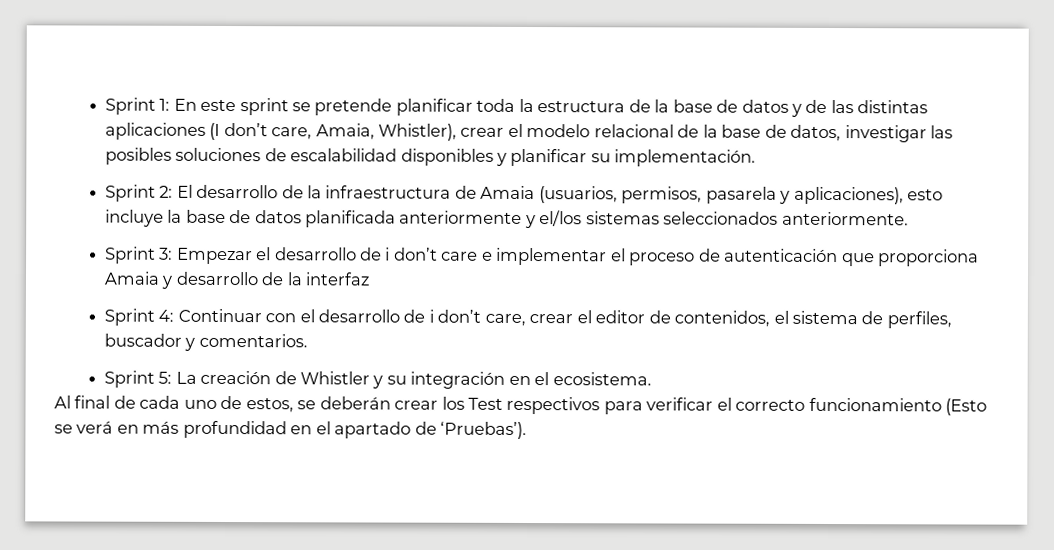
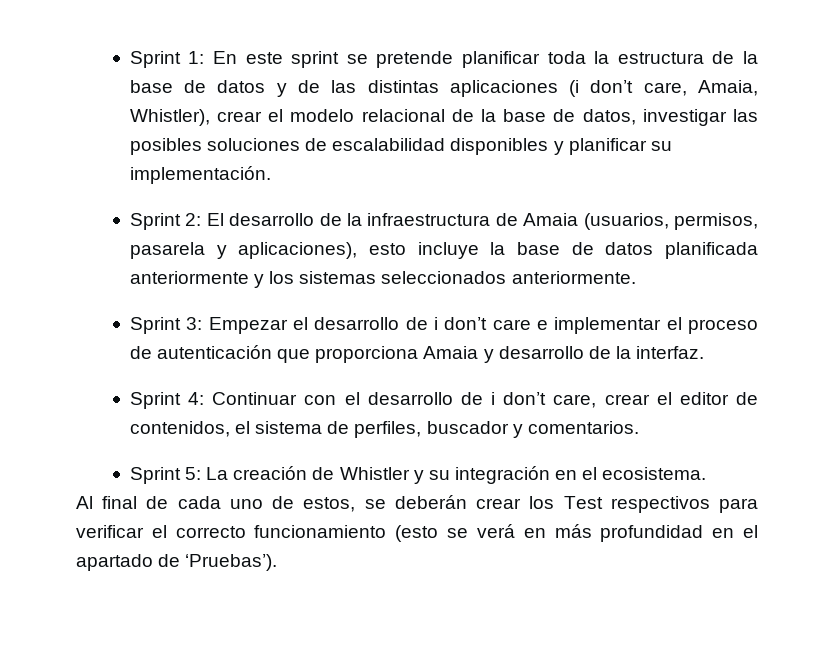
- Sprint 1: En este sprint se pretende planificar toda la estructura de la base de datos y de las distintas aplicaciones (I don’t care, Amaia, Whistler), crear el modelo relacional de la base de datos, investigar las posibles soluciones de escalabilidad disponibles y planificar su implementación.
+ Sprint 1: En este sprint se pretende planificar toda la estructura de la base de datos y de las distintas aplicaciones (i don’t care, Amaia, Whistler), crear el modelo relacional de la base de datos, investigar las posibles soluciones de escalabilidad disponibles y planificar su implementación.
- Sprint 2: El desarrollo de la infraestructura de Amaia (usuarios, permisos, pasarela y aplicaciones), esto incluye la base de datos planificada anteriormente y el/los sistemas seleccionados anteriormente.
+ Sprint 2: El desarrollo de la infraestructura de Amaia (usuarios, permisos, pasarela y aplicaciones), esto incluye la base de datos planificada anteriormente y los sistemas seleccionados anteriormente.
- Sprint 3: Empezar el desarrollo de i don’t care e implementar el proceso de autenticación que proporciona Amaia y desarrollo de la interfaz
+ Sprint 3: Empezar el desarrollo de i don’t care e implementar el proceso de autenticación que proporciona Amaia y desarrollo de la interfaz.
- Al final de cada uno de estos, se deberán crear los Test respectivos para verificar el correcto funcionamiento (Esto se verá en más profundidad en el apartado de ‘Pruebas’).
+ Al final de cada uno de estos, se deberán crear los Test respectivos para verificar el correcto funcionamiento (esto se verá en más profundidad en el apartado de ‘Pruebas’).

